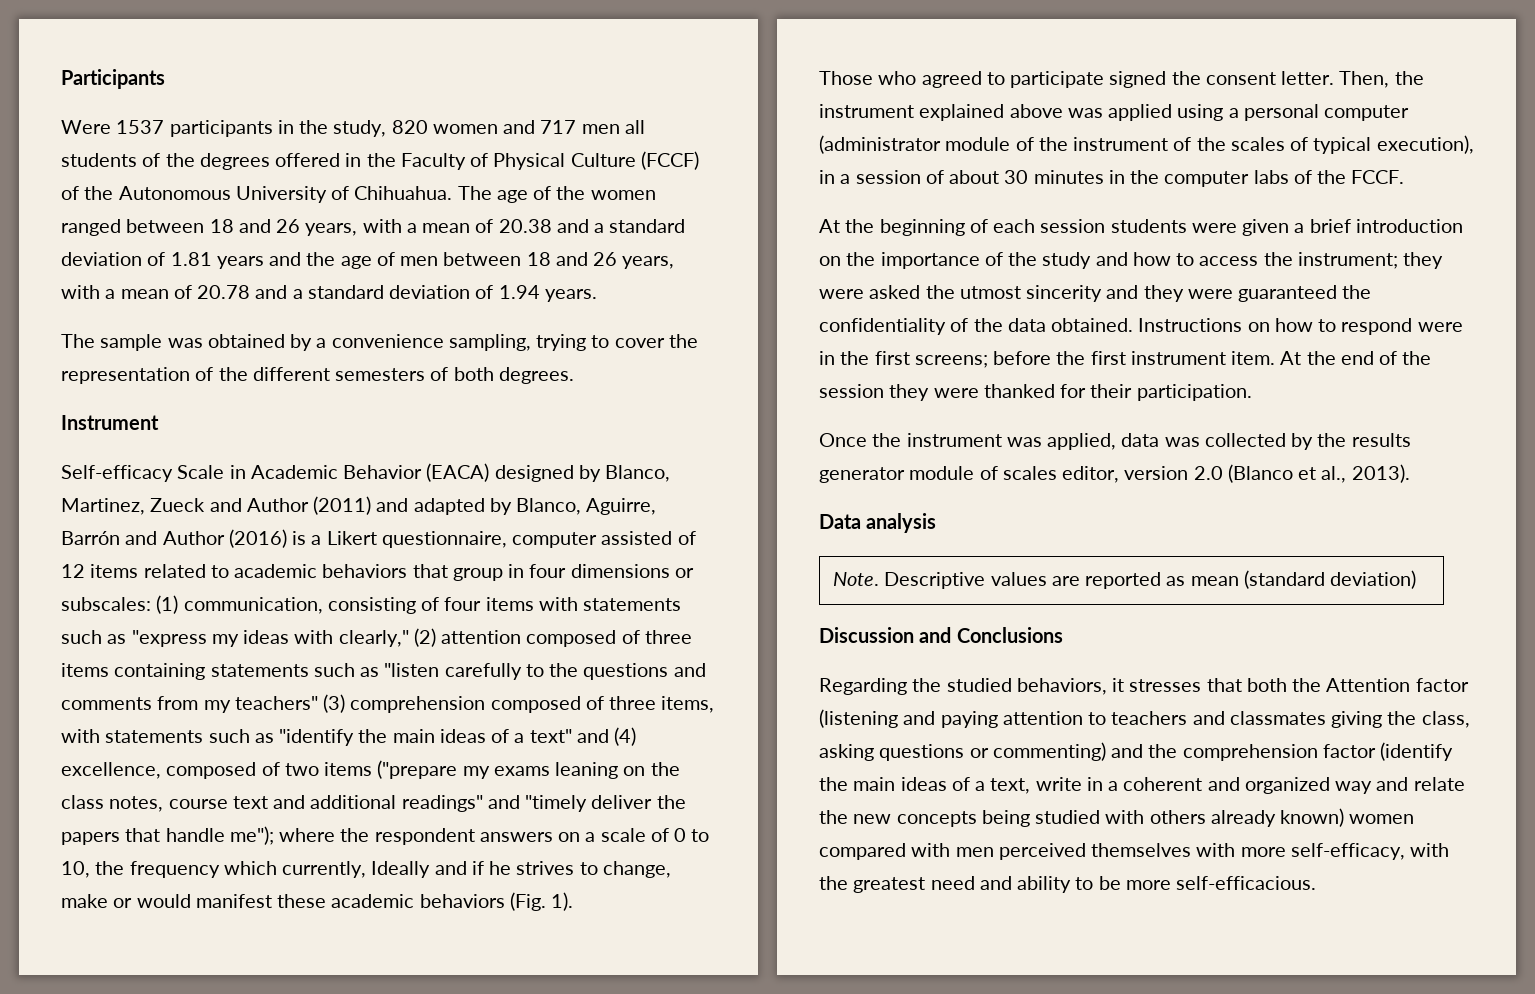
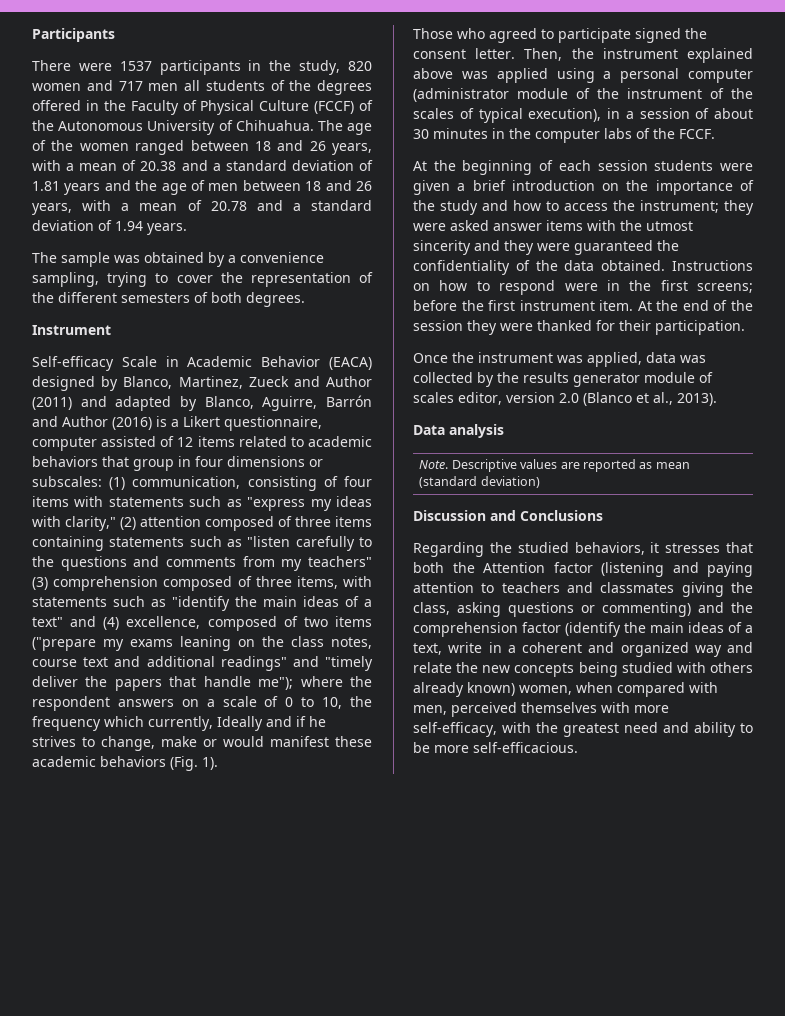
- Were 1537 participants in the study, 820 women and 717 men all students of the degrees offered in the Faculty of Physical Culture (FCCF) of the Autonomous University of Chihuahua.
+ There were 1537 participants in the study, 820 women and 717 men all students of the degrees offered in the Faculty of Physical Culture (FCCF) of the Autonomous University of Chihuahua.
- (1) communication, consisting of four items with statements such as "express my ideas with clearly," (2) attention composed of three items containing statements such as "listen carefully to the questions and comments from my teachers" (3) comprehension composed of three items, with statements such as "identify the main ideas of a text" and (4) excellence, composed of two items ("prepare my exams leaning on the class notes, course text and additional readings" and "timely deliver the papers that handle me");
+ (1) communication, consisting of four items with statements such as "express my ideas with clarity," (2) attention composed of three items containing statements such as "listen carefully to the questions and comments from my teachers" (3) comprehension composed of three items, with statements such as "identify the main ideas of a text" and (4) excellence, composed of two items ("prepare my exams leaning on the class notes, course text and additional readings" and "timely deliver the papers that handle me");
- At the beginning of each session students were given a brief introduction on the importance of the study and how to access the instrument; they were asked the utmost sincerity and they were guaranteed the confidentiality of the data obtained.
+ At the beginning of each session students were given a brief introduction on the importance of the study and how to access the instrument; they were asked answer items with the utmost sincerity and they were guaranteed the confidentiality of the data obtained.
- Regarding the studied behaviors, it stresses that both the Attention factor (listening and paying attention to teachers and classmates giving the class, asking questions or commenting) and the comprehension factor (identify the main ideas of a text, write in a coherent and organized way and relate the new concepts being studied with others already known) women compared with men perceived themselves with more self-efficacy, with the greatest need and ability to be more self-efficacious.
+ Regarding the studied behaviors, it stresses that both the Attention factor (listening and paying attention to teachers and classmates giving the class, asking questions or commenting) and the comprehension factor (identify the main ideas of a text, write in a coherent and organized way and relate the new concepts being studied with others already known) women, when compared with men, perceived themselves with more self-efficacy, with the greatest need and ability to be more self-efficacious.

